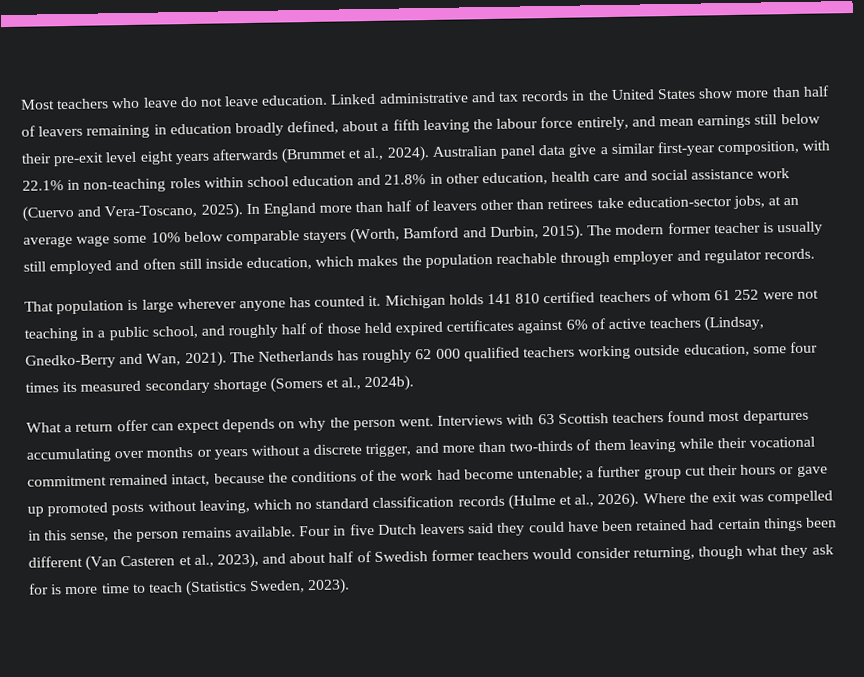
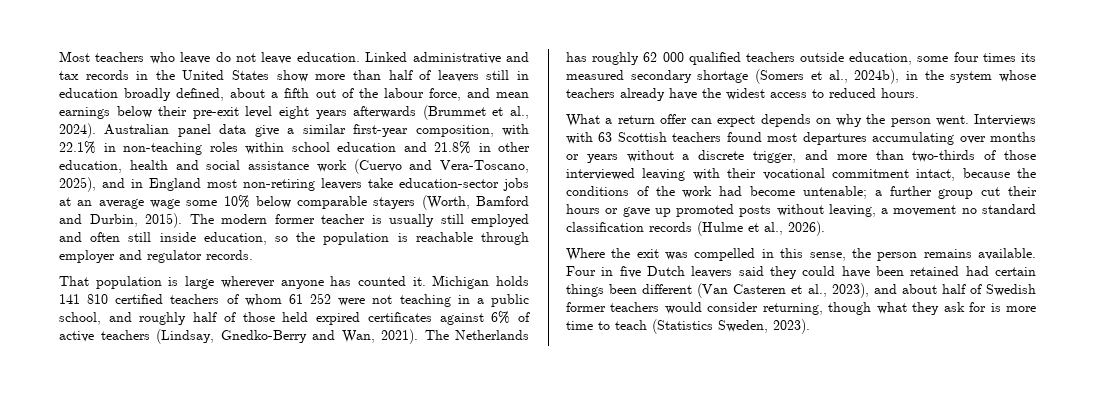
- Linked administrative and tax records in the United States show more than half of leavers remaining in education broadly defined, about a fifth leaving the labour force entirely, and mean earnings still below their pre-exit level eight years afterwards (Brummet et al., 2024).
+ Linked administrative and tax records in the United States show more than half of leavers still in education broadly defined, about a fifth out of the labour force, and mean earnings below their pre-exit level eight years afterwards (Brummet et al., 2024).
- Australian panel data give a similar first-year composition, with 22.1% in non-teaching roles within school education and 21.8% in other education, health care and social assistance work (Cuervo and Vera-Toscano, 2025). In England more than half of leavers other than retirees take education-sector jobs, at an average wage some 10% below comparable stayers (Worth, Bamford and Durbin, 2015).
+ Australian panel data give a similar first-year composition, with 22.1% in non-teaching roles within school education and 21.8% in other education, health and social assistance work (Cuervo and Vera-Toscano, 2025), and in England most non-retiring leavers take education-sector jobs at an average wage some 10% below comparable stayers (Worth, Bamford and Durbin, 2015).
- The modern former teacher is usually still employed and often still inside education, which makes the population reachable through employer and regulator records.
+ The modern former teacher is usually still employed and often still inside education, so the population is reachable through employer and regulator records.
- The Netherlands has roughly 62 000 qualified teachers working outside education, some four times its measured secondary shortage (Somers et al., 2024b).
+ The Netherlands has roughly 62 000 qualified teachers outside education, some four times its measured secondary shortage (Somers et al., 2024b), in the system whose teachers already have the widest access to reduced hours.
- Interviews with 63 Scottish teachers found most departures accumulating over months or years without a discrete trigger, and more than two-thirds of them leaving while their vocational commitment remained intact, because the conditions of the work had become untenable;
+ Interviews with 63 Scottish teachers found most departures accumulating over months or years without a discrete trigger, and more than two-thirds of those interviewed leaving with their vocational commitment intact, because the conditions of the work had become untenable;
- a further group cut their hours or gave up promoted posts without leaving, which no standard classification records (Hulme et al., 2026). Where the exit was compelled in this sense, the person remains available.
+ a further group cut their hours or gave up promoted posts without leaving, a movement no standard classification records (Hulme et al., 2026).
+ Where the exit was compelled in this sense, the person remains available.

